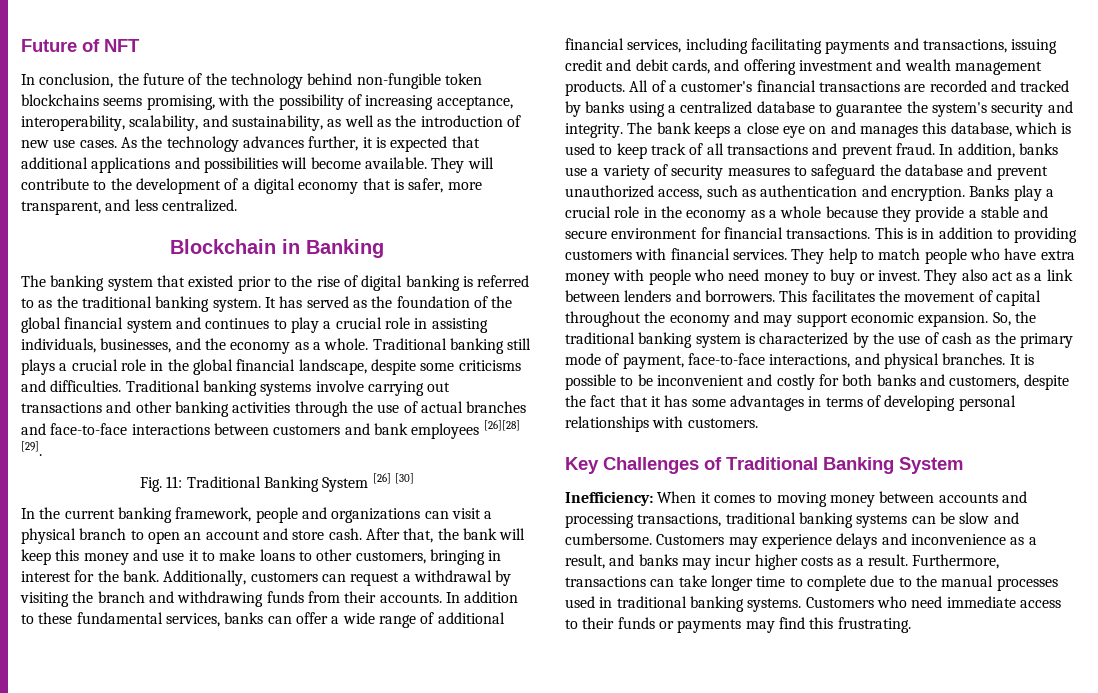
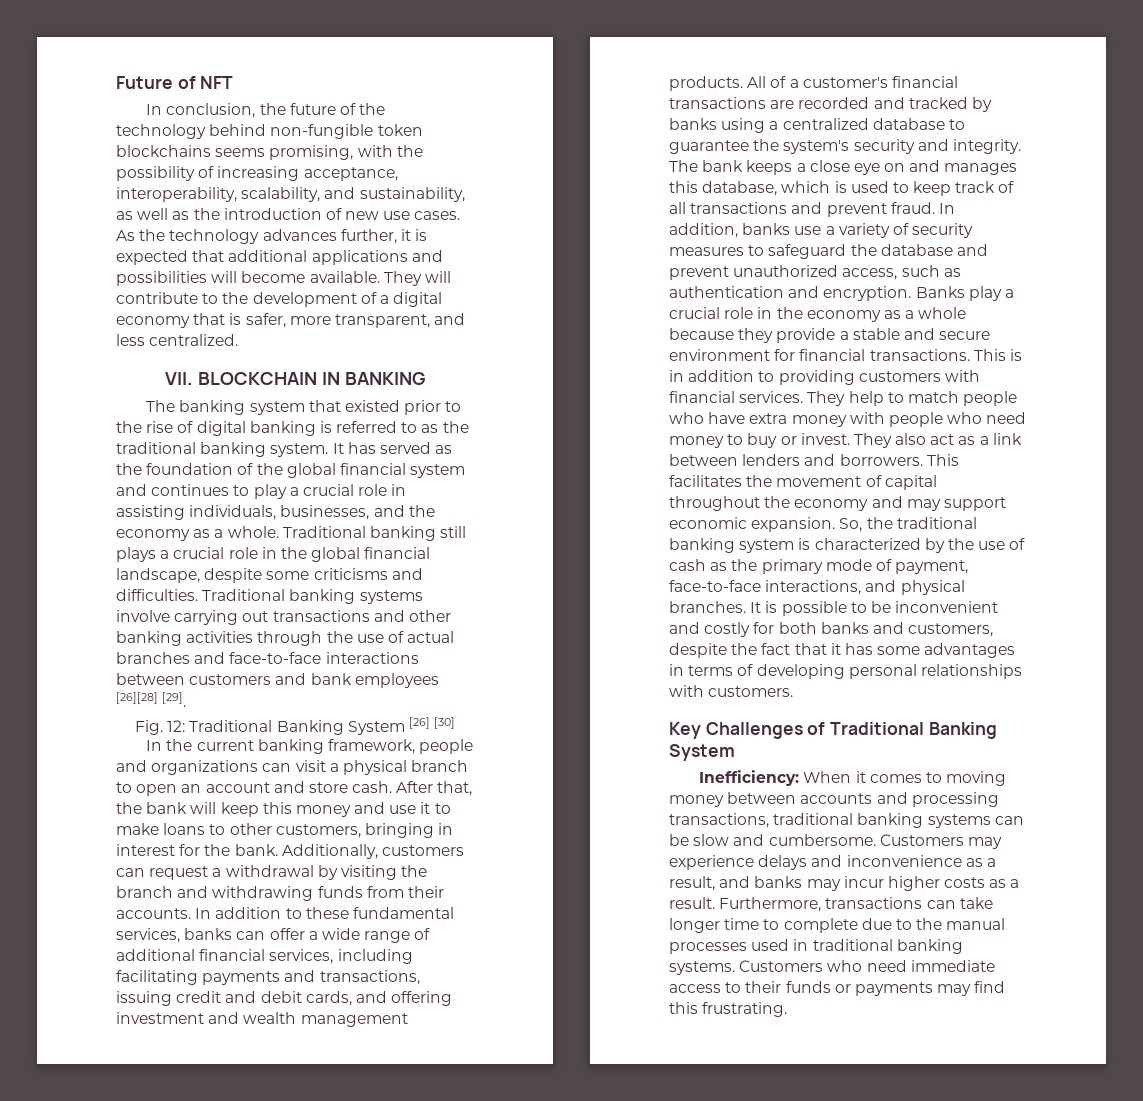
- Blockchain in Banking
+ VII. BLOCKCHAIN IN BANKING
- Fig. 11: Traditional Banking System [26] [30]
+ Fig. 12: Traditional Banking System [26] [30]

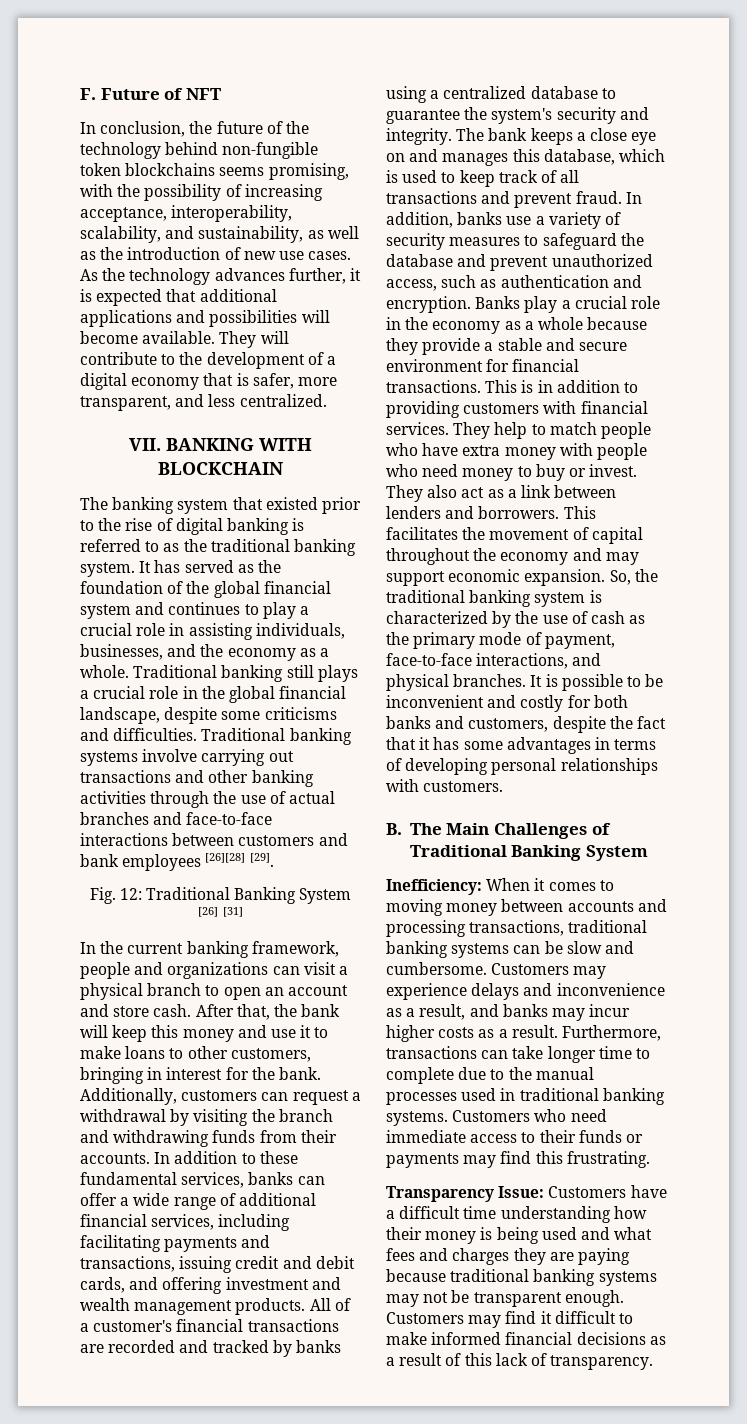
- Future of NFT
+ F. Future of NFT
- VII. BLOCKCHAIN IN BANKING
+ VII. BANKING WITH BLOCKCHAIN
- Fig. 12: Traditional Banking System [26] [30]
+ Fig. 12: Traditional Banking System [26] [31]
- Key Challenges of Traditional Banking System
+ B. The Main Challenges of Traditional Banking System
+ Transparency Issue: Customers have a difficult time understanding how their money is being used and what fees and charges they are paying because traditional banking systems may not be transparent enough. Customers may find it difficult to make informed financial decisions as a result of this lack of transparency.

